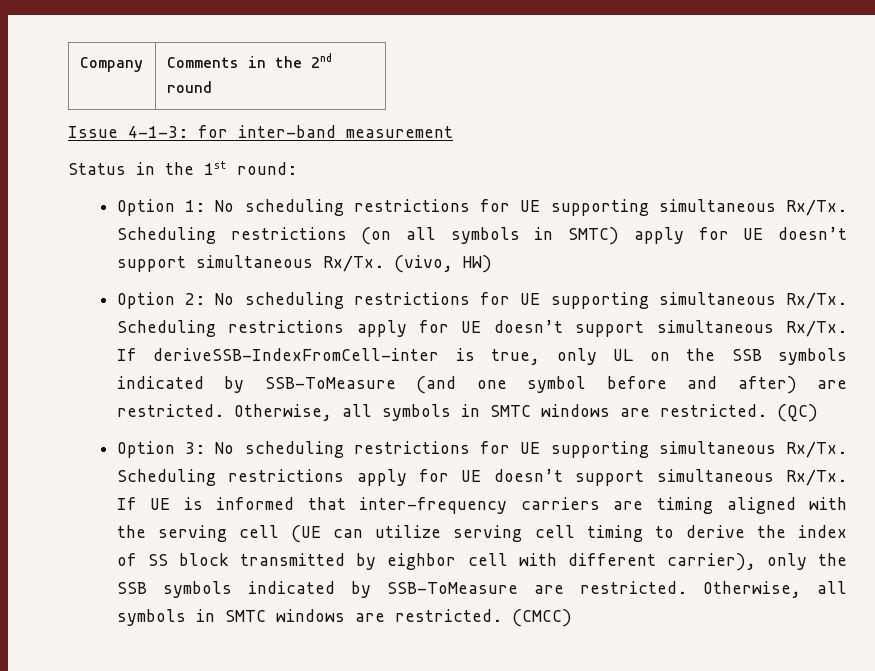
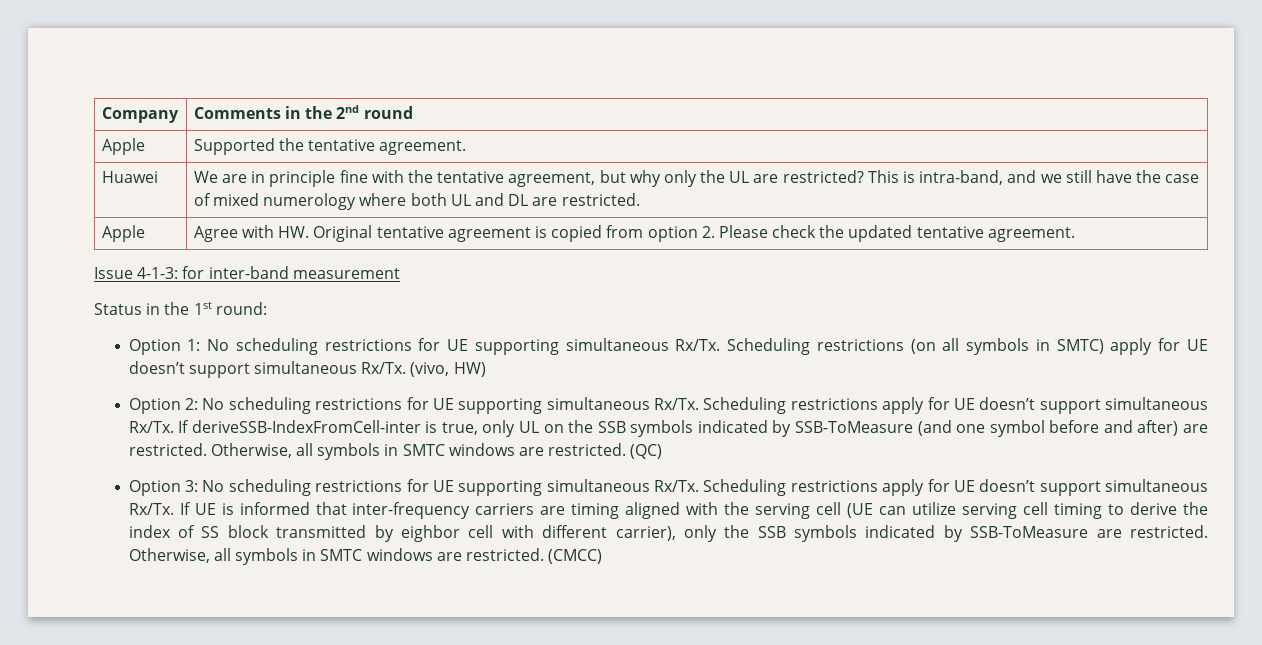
+ Apple | Supported the tentative agreement.
+ Huawei | We are in principle fine with the tentative agreement, but why only the UL are restricted? This is intra-band, and we still have the case of mixed numerology where both UL and DL are restricted.
+ Apple | Agree with HW. Original tentative agreement is copied from option 2. Please check the updated tentative agreement.

